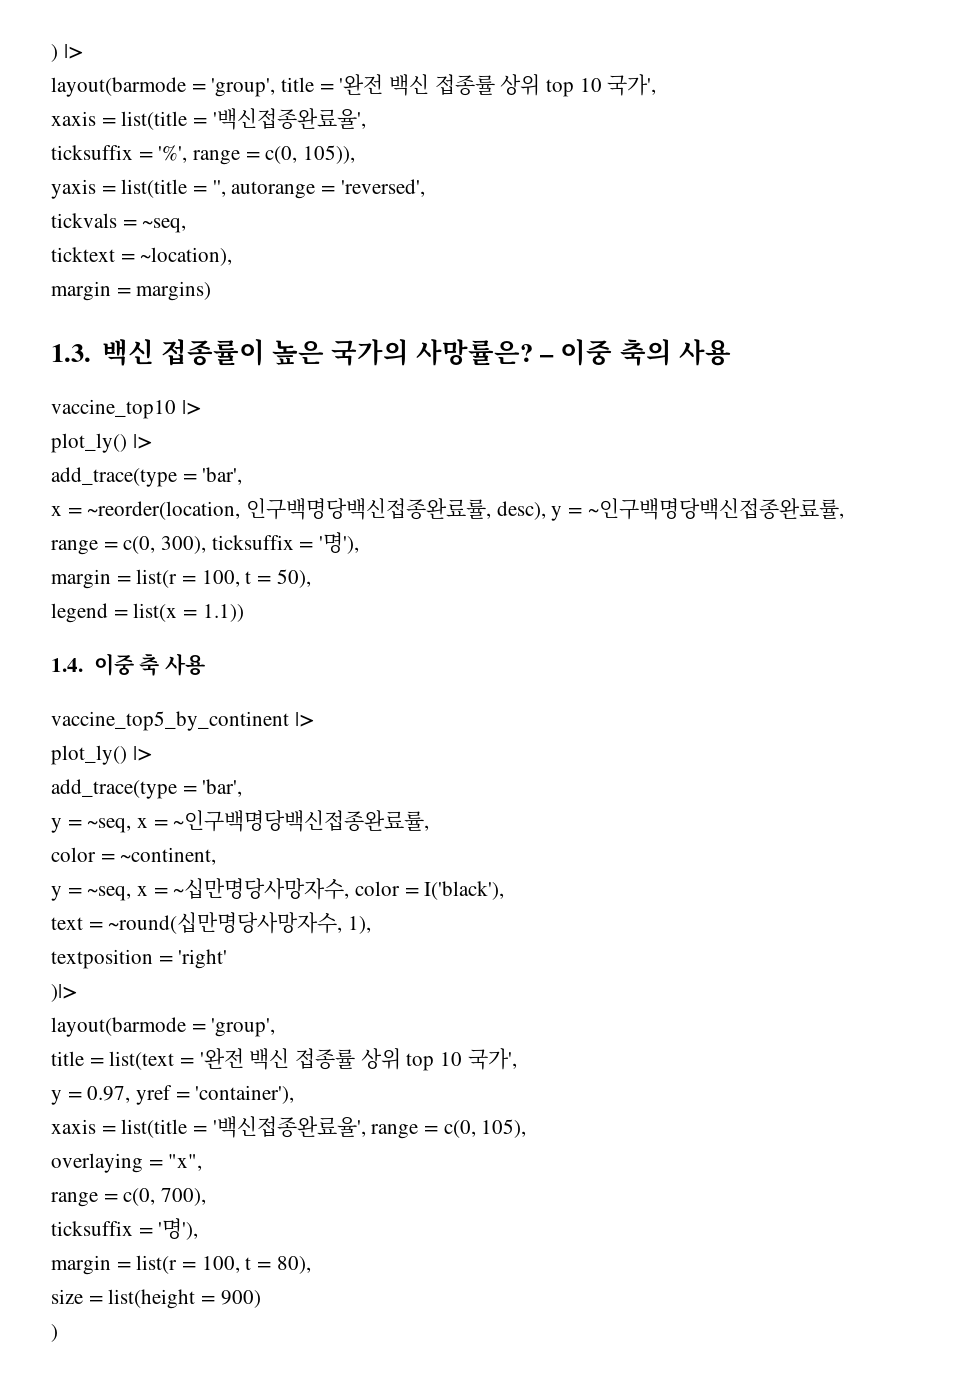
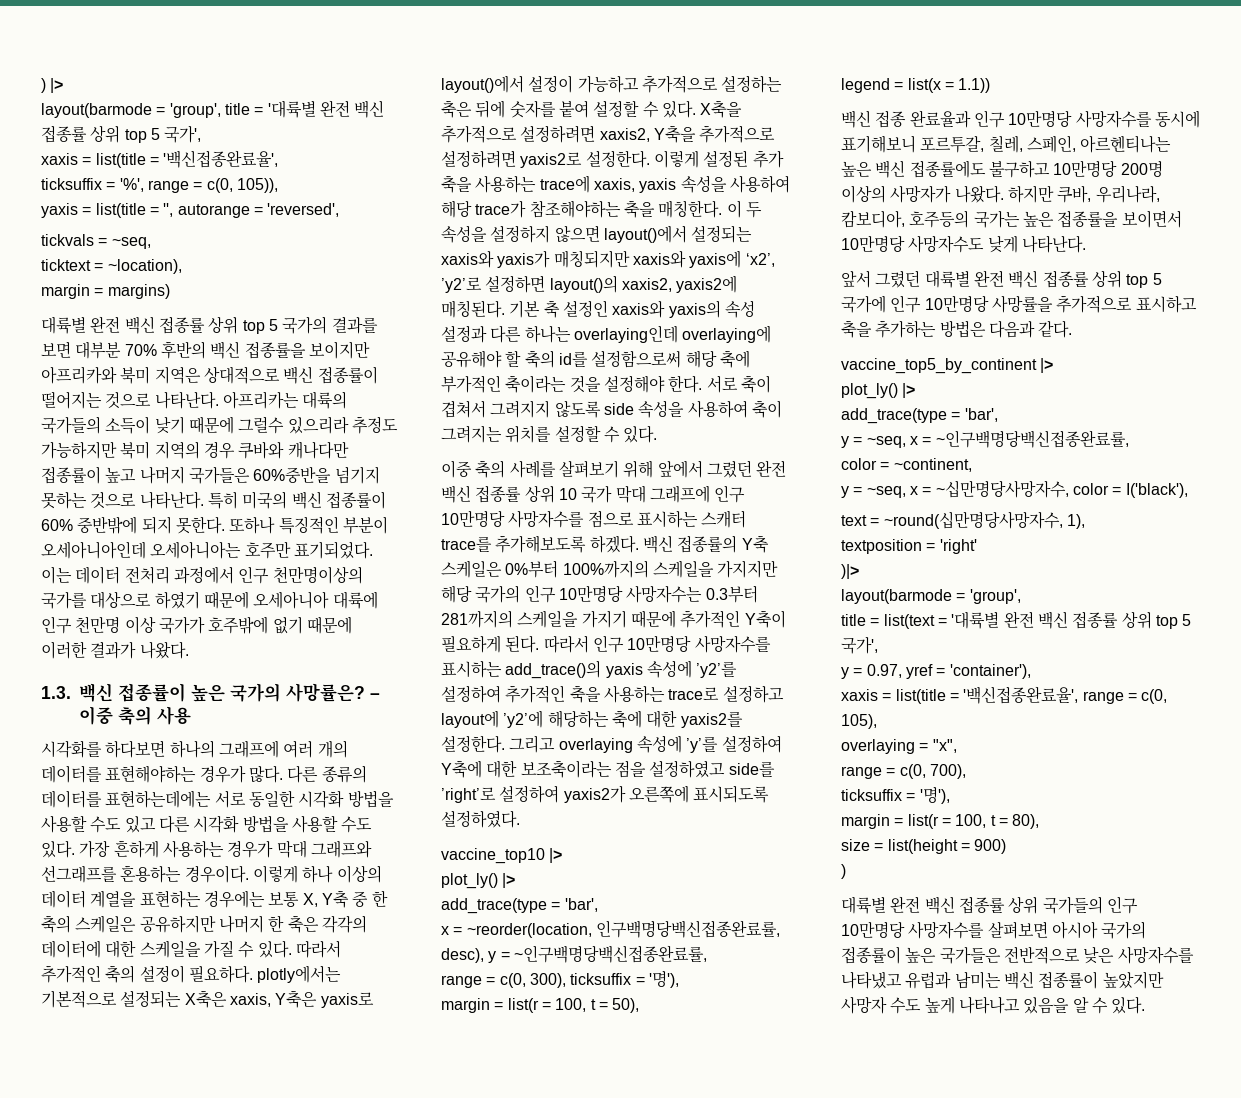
- layout(barmode = 'group', title = '완전 백신 접종률 상위 top 10 국가',
+ layout(barmode = 'group', title = '대륙별 완전 백신 접종률 상위 top 5 국가',
+ 대륙별 완전 백신 접종률 상위 top 5 국가의 결과를 보면 대부분 70% 후반의 백신 접종률을 보이지만 아프리카와 북미 지역은 상대적으로 백신 접종률이 떨어지는 것으로 나타난다. 아프리카는 대륙의 국가들의 소득이 낮기 때문에 그럴수 있으리라 추정도 가능하지만 북미 지역의 경우 쿠바와 캐나다만 접종률이 높고 나머지 국가들은 60%중반을 넘기지 못하는 것으로 나타난다. 특히 미국의 백신 접종률이 60% 중반밖에 되지 못한다. 또하나 특징적인 부분이 오세아니아인데 오세아니아는 호주만 표기되었다. 이는 데이터 전처리 과정에서 인구 천만명이상의 국가를 대상으로 하였기 때문에 오세아니아 대륙에 인구 천만명 이상 국가가 호주밖에 없기 때문에 이러한 결과가 나왔다.
+ 시각화를 하다보면 하나의 그래프에 여러 개의 데이터를 표현해야하는 경우가 많다. 다른 종류의 데이터를 표현하는데에는 서로 동일한 시각화 방법을 사용할 수도 있고 다른 시각화 방법을 사용할 수도 있다. 가장 흔하게 사용하는 경우가 막대 그래프와 선그래프를 혼용하는 경우이다. 이렇게 하나 이상의 데이터 계열을 표현하는 경우에는 보통 X, Y축 중 한 축의 스케일은 공유하지만 나머지 한 축은 각각의 데이터에 대한 스케일을 가질 수 있다. 따라서 추가적인 축의 설정이 필요하다. plotly에서는 기본적으로 설정되는 X축은 xaxis, Y축은 yaxis로 layout()에서 설정이 가능하고 추가적으로 설정하는 축은 뒤에 숫자를 붙여 설정할 수 있다. X축을 추가적으로 설정하려면 xaxis2, Y축을 추가적으로 설정하려면 yaxis2로 설정한다. 이렇게 설정된 추가 축을 사용하는 trace에 xaxis, yaxis 속성을 사용하여 해당 trace가 참조해야하는 축을 매칭한다. 이 두 속성을 설정하지 않으면 layout()에서 설정되는 xaxis와 yaxis가 매칭되지만 xaxis와 yaxis에 ‘x2’, ’y2’로 설정하면 layout()의 xaxis2, yaxis2에 매칭된다. 기본 축 설정인 xaxis와 yaxis의 속성 설정과 다른 하나는 overlaying인데 overlaying에 공유해야 할 축의 id를 설정함으로써 해당 축에 부가적인 축이라는 것을 설정해야 한다. 서로 축이 겹쳐서 그려지지 않도록 side 속성을 사용하여 축이 그려지는 위치를 설정할 수 있다.
+ 이중 축의 사례를 살펴보기 위해 앞에서 그렸던 완전 백신 접종률 상위 10 국가 막대 그래프에 인구 10만명당 사망자수를 점으로 표시하는 스캐터 trace를 추가해보도록 하겠다. 백신 접종률의 Y축 스케일은 0%부터 100%까지의 스케일을 가지지만 해당 국가의 인구 10만명당 사망자수는 0.3부터 281까지의 스케일을 가지기 때문에 추가적인 Y축이 필요하게 된다. 따라서 인구 10만명당 사망자수를 표시하는 add_trace()의 yaxis 속성에 ’y2’를 설정하여 추가적인 축을 사용하는 trace로 설정하고 layout에 ’y2’에 해당하는 축에 대한 yaxis2를 설정한다. 그리고 overlaying 속성에 ’y’를 설정하여 Y축에 대한 보조축이라는 점을 설정하였고 side를 ’right’로 설정하여 yaxis2가 오른쪽에 표시되도록 설정하였다.
- 1.4. 이중 축 사용
+ 백신 접종 완료율과 인구 10만명당 사망자수를 동시에 표기해보니 포르투갈, 칠레, 스페인, 아르헨티나는 높은 백신 접종률에도 불구하고 10만명당 200명 이상의 사망자가 나왔다. 하지만 쿠바, 우리나라, 캄보디아, 호주등의 국가는 높은 접종률을 보이면서 10만명당 사망자수도 낮게 나타난다.
+ 앞서 그렸던 대륙별 완전 백신 접종률 상위 top 5 국가에 인구 10만명당 사망률을 추가적으로 표시하고 축을 추가하는 방법은 다음과 같다.
- title = list(text = '완전 백신 접종률 상위 top 10 국가',
+ title = list(text = '대륙별 완전 백신 접종률 상위 top 5 국가',
+ 대륙별 완전 백신 접종률 상위 국가들의 인구 10만명당 사망자수를 살펴보면 아시아 국가의 접종률이 높은 국가들은 전반적으로 낮은 사망자수를 나타냈고 유럽과 남미는 백신 접종률이 높았지만 사망자 수도 높게 나타나고 있음을 알 수 있다.

